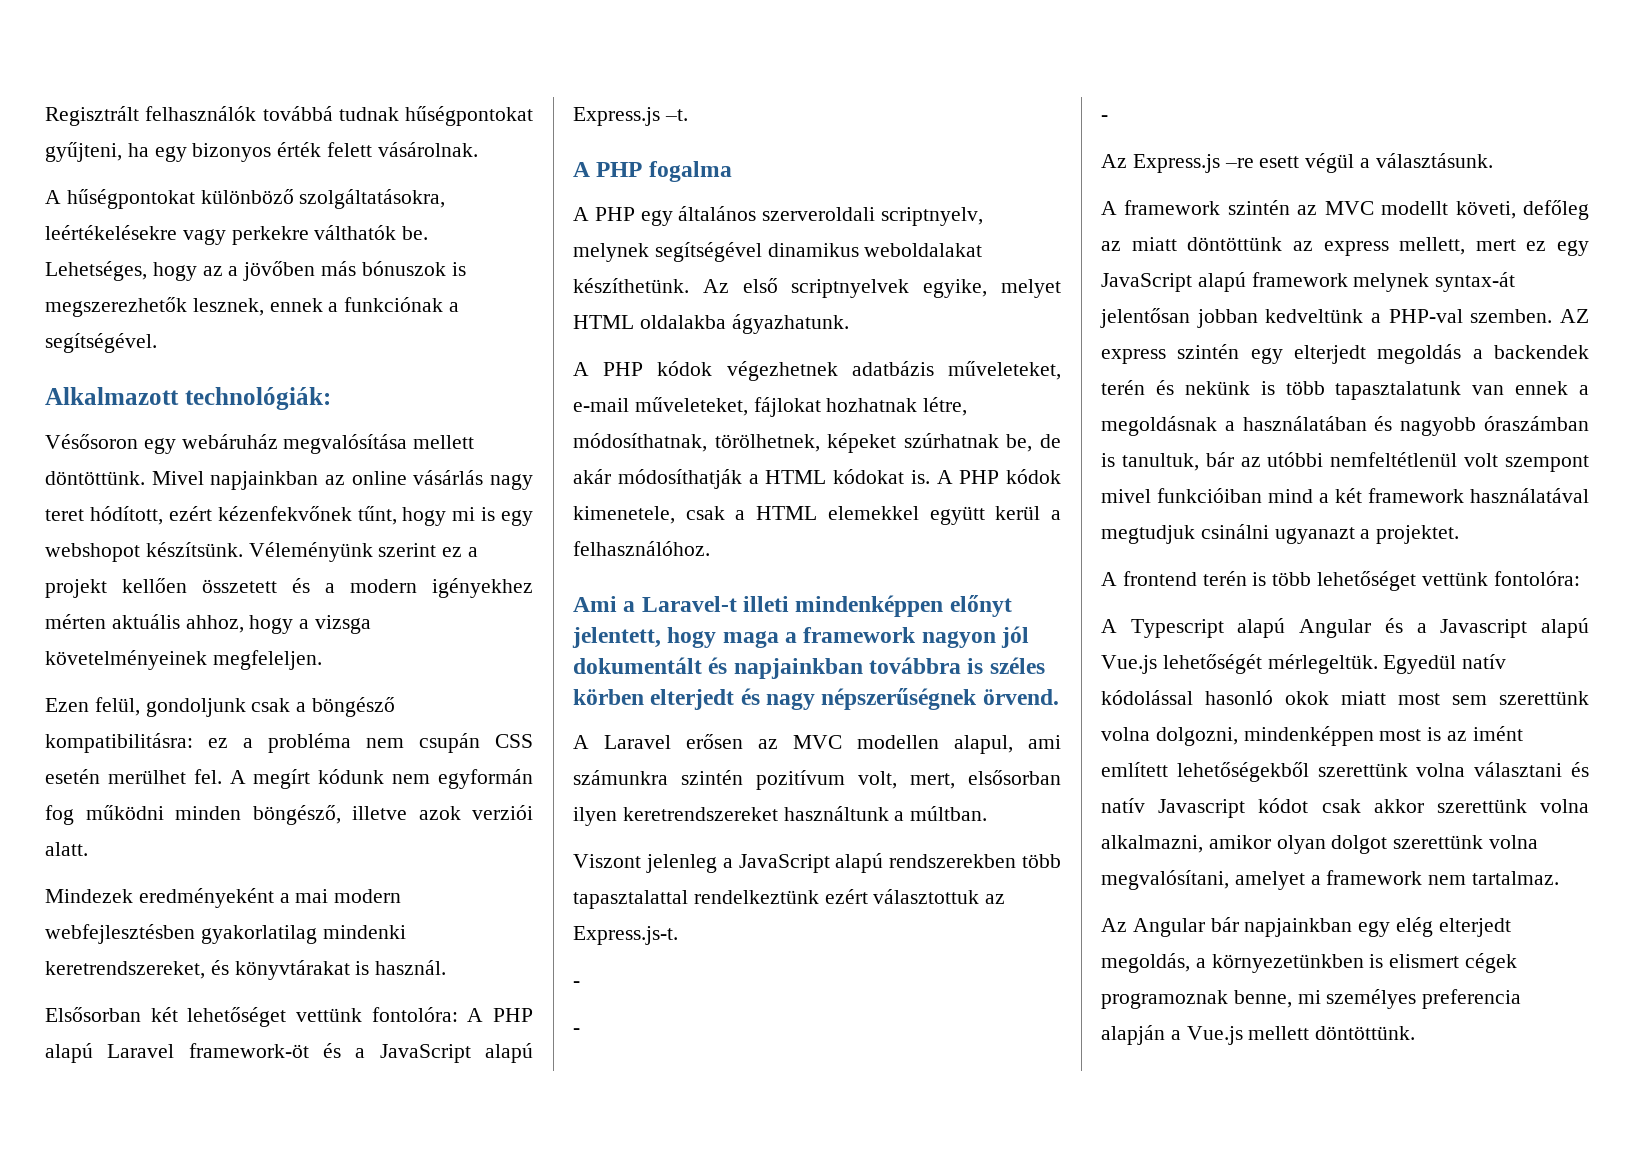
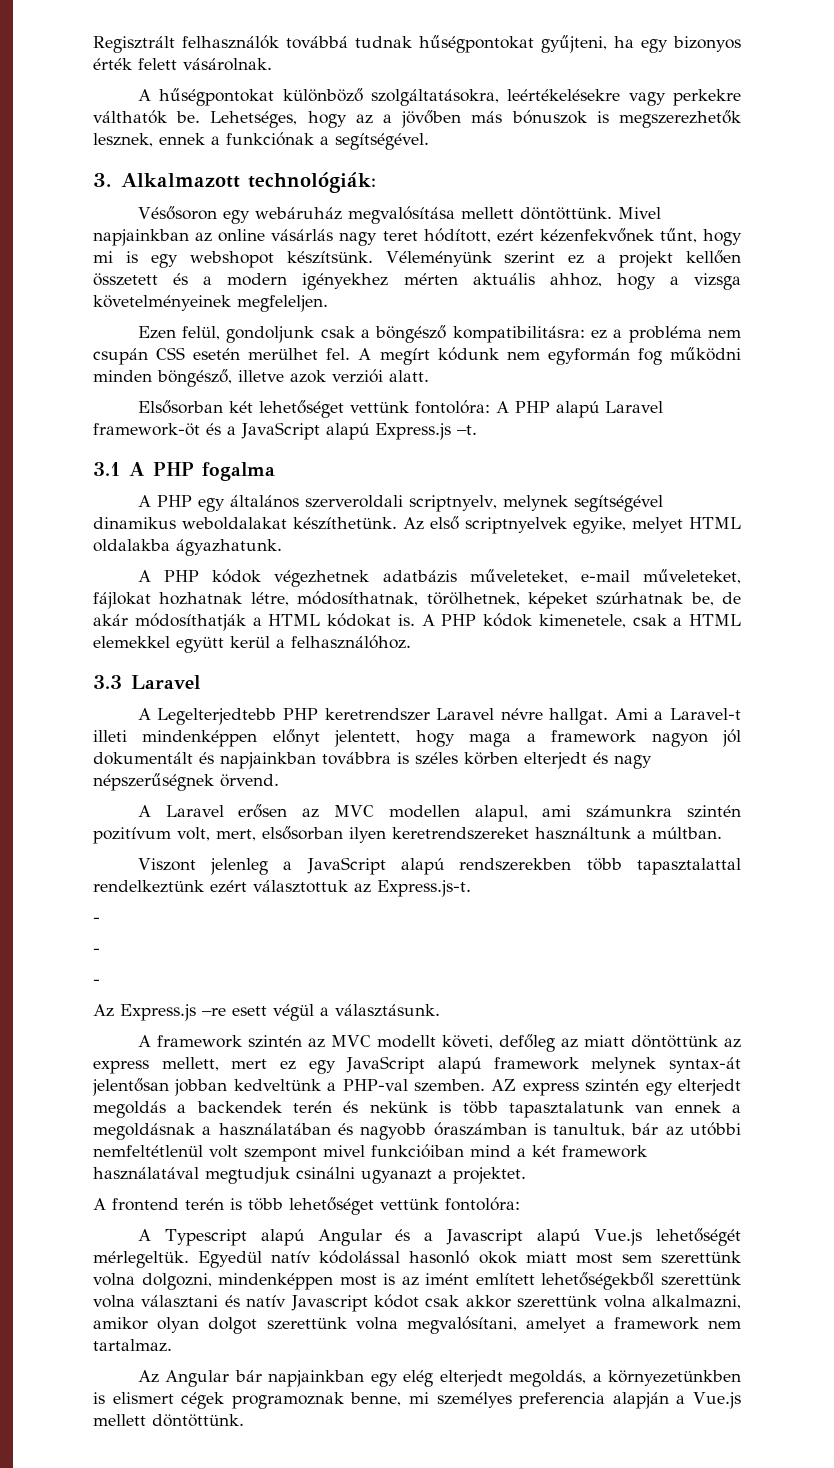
- Alkalmazott technológiák:
+ 3. Alkalmazott technológiák:
- Mindezek eredményeként a mai modern webfejlesztésben gyakorlatilag mindenki keretrendszereket, és könyvtárakat is használ.
- A PHP fogalma
+ 3.1 A PHP fogalma
+ 3.3 Laravel
+ A Legelterjedtebb PHP keretrendszer Laravel névre hallgat.

